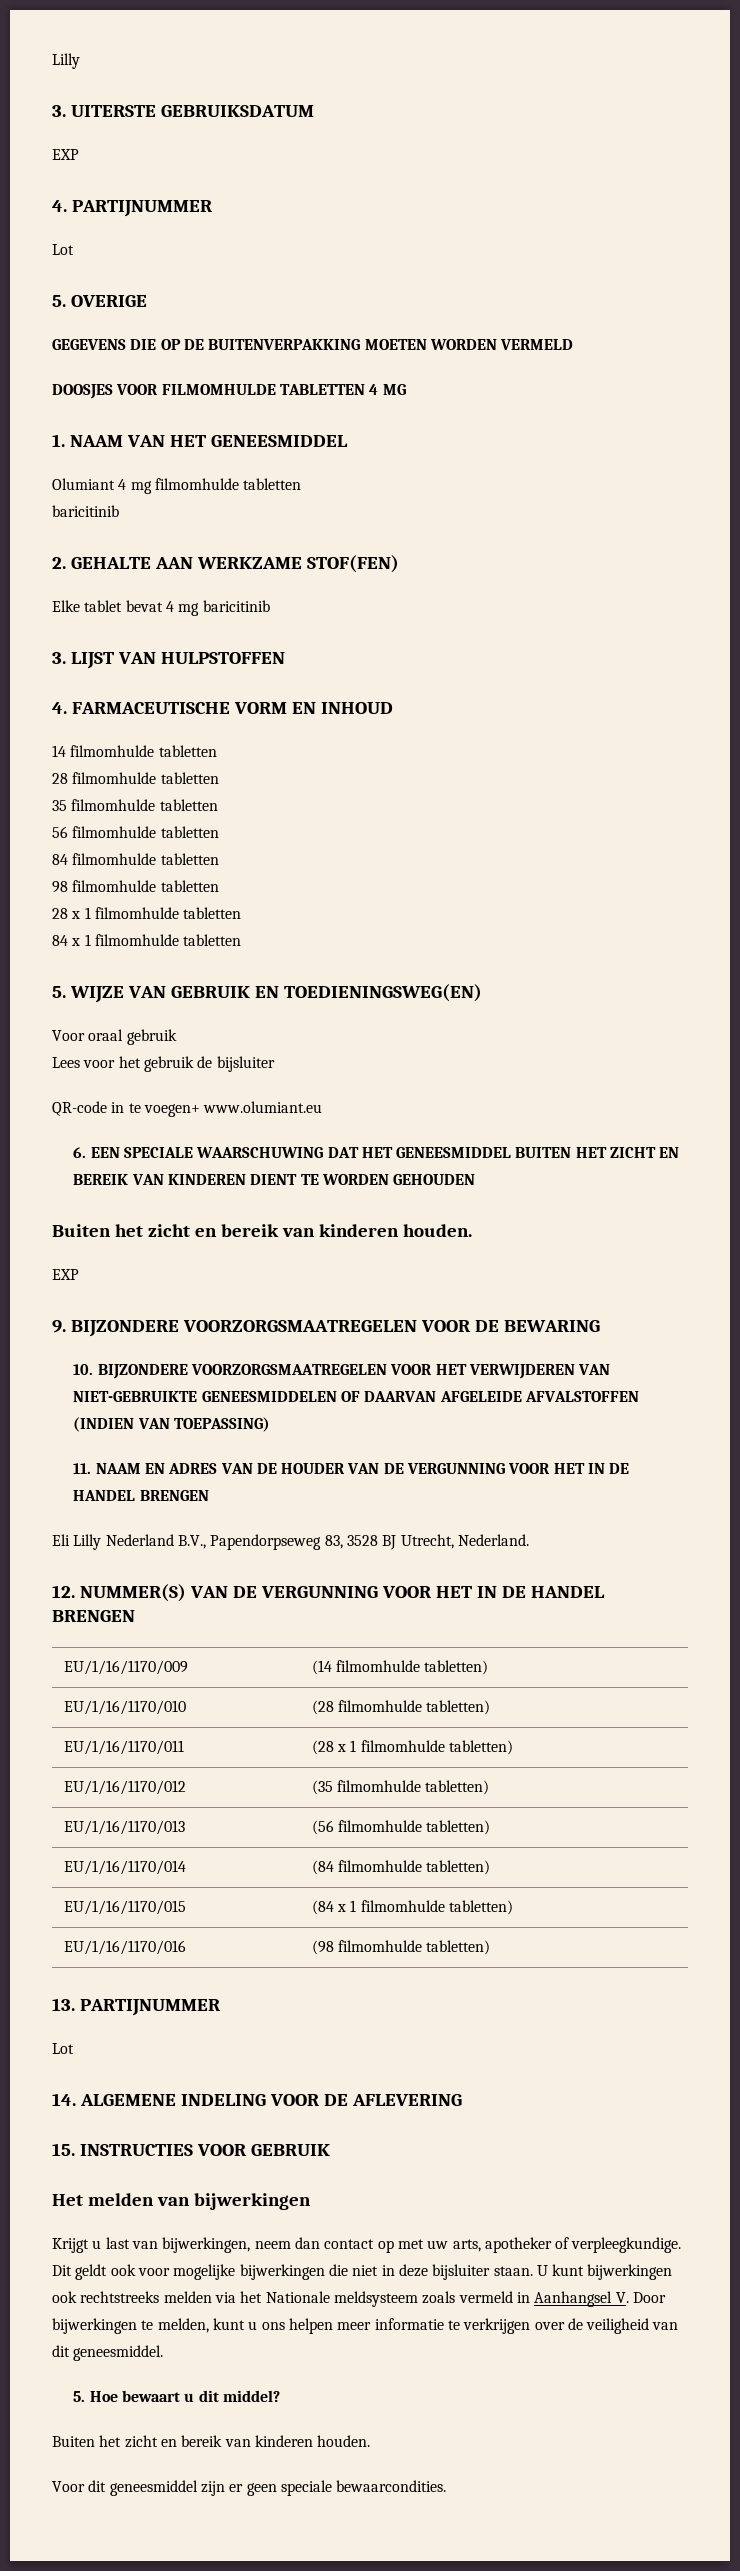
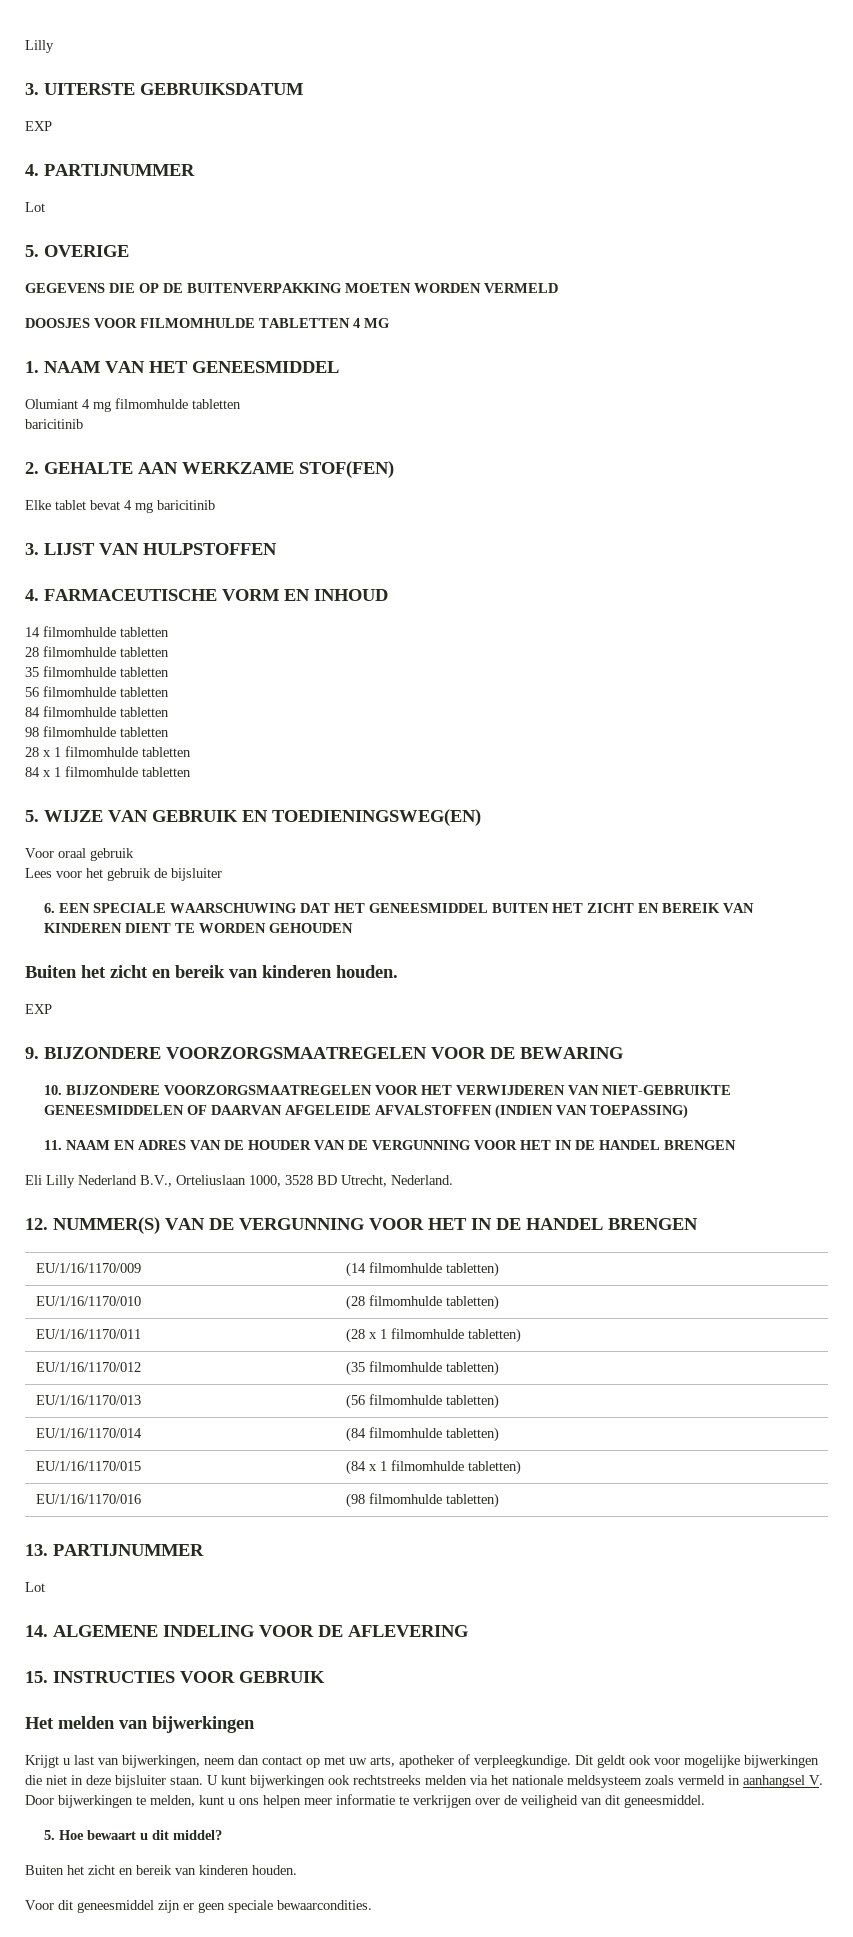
- QR-code in te voegen+ www.olumiant.eu
- Eli Lilly Nederland B.V., Papendorpseweg 83, 3528 BJ Utrecht, Nederland.
+ Eli Lilly Nederland B.V., Orteliuslaan 1000, 3528 BD Utrecht, Nederland.
- U kunt bijwerkingen ook rechtstreeks melden via het Nationale meldsysteem zoals vermeld in Aanhangsel V. Door bijwerkingen te melden, kunt u ons helpen meer informatie te verkrijgen over de veiligheid van dit geneesmiddel.
+ U kunt bijwerkingen ook rechtstreeks melden via het nationale meldsysteem zoals vermeld in aanhangsel V. Door bijwerkingen te melden, kunt u ons helpen meer informatie te verkrijgen over de veiligheid van dit geneesmiddel.

